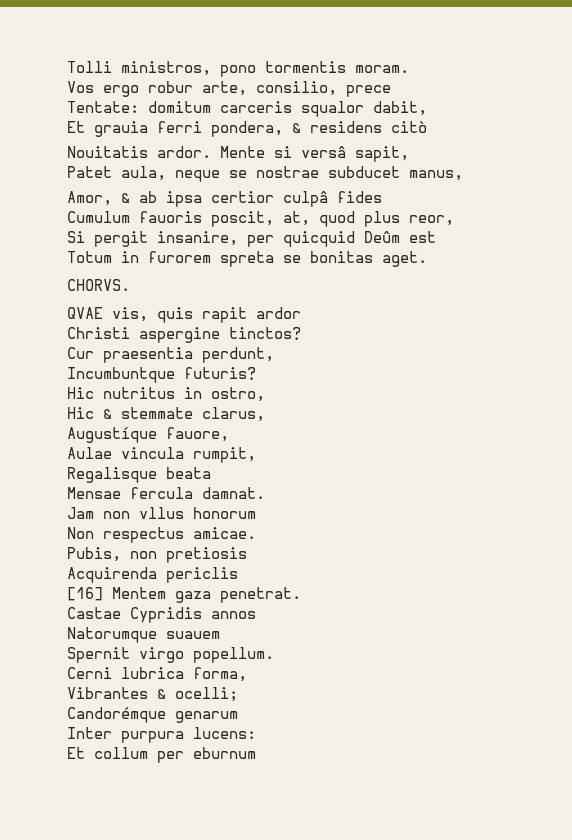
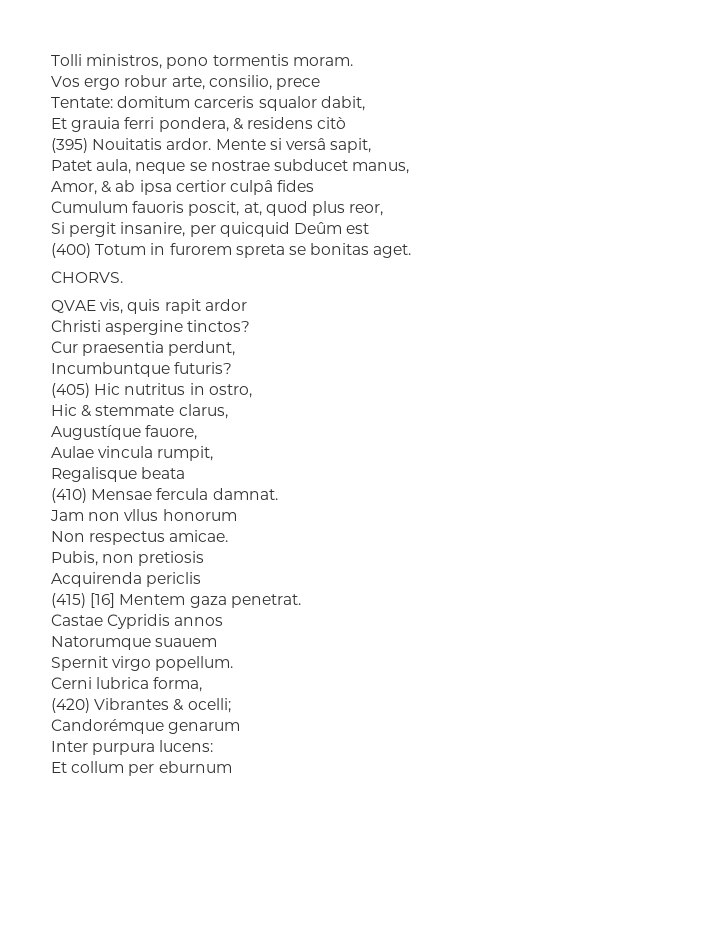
- Nouitatis ardor.
+ (395) Nouitatis ardor.
- Totum in furorem spreta se bonitas aget.
+ (400) Totum in furorem spreta se bonitas aget.
- Hic nutritus in ostro,
+ (405) Hic nutritus in ostro,
- Mensae fercula damnat.
+ (410) Mensae fercula damnat.
- [16] Mentem gaza penetrat.
+ (415) [16] Mentem gaza penetrat.
- Vibrantes & ocelli;
+ (420) Vibrantes & ocelli;

